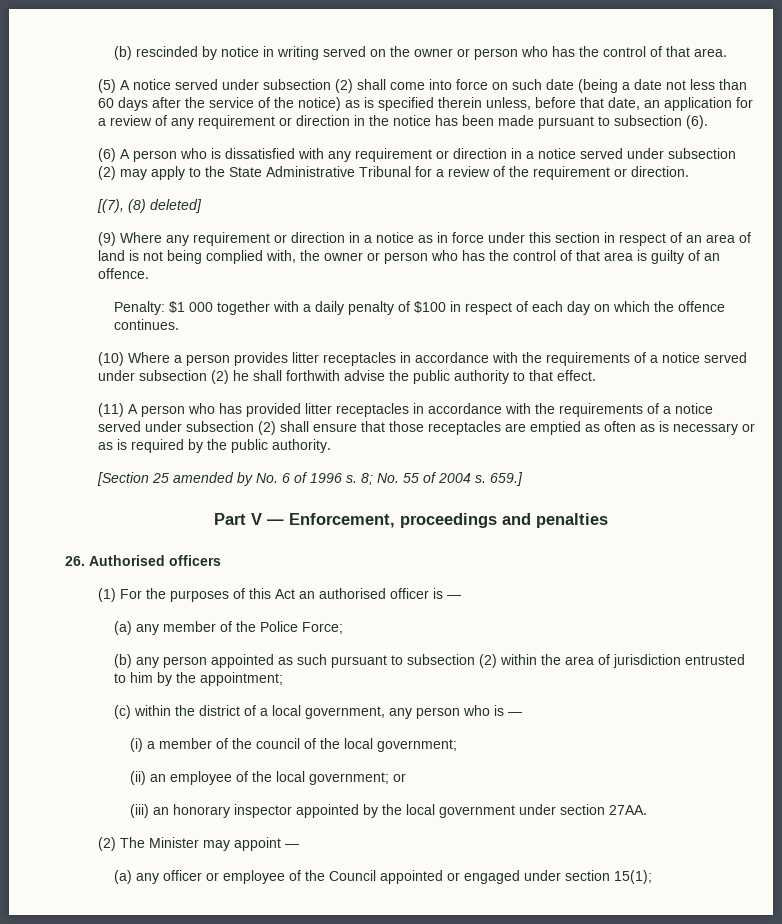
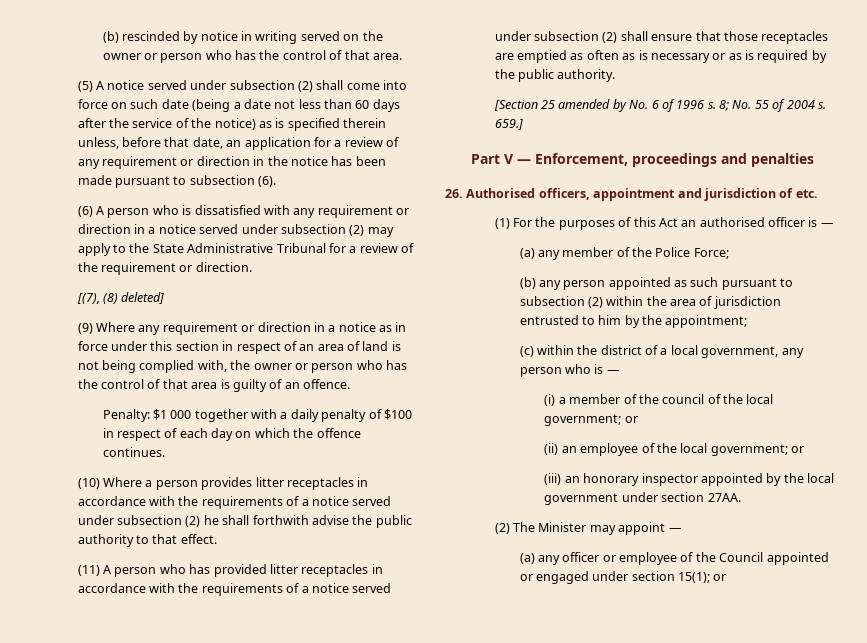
- 26. Authorised officers
+ 26. Authorised officers, appointment and jurisdiction of etc.
- (i) a member of the council of the local government;
+ (i) a member of the council of the local government; or
- (a) any officer or employee of the Council appointed or engaged under section 15(1);
+ (a) any officer or employee of the Council appointed or engaged under section 15(1); or

